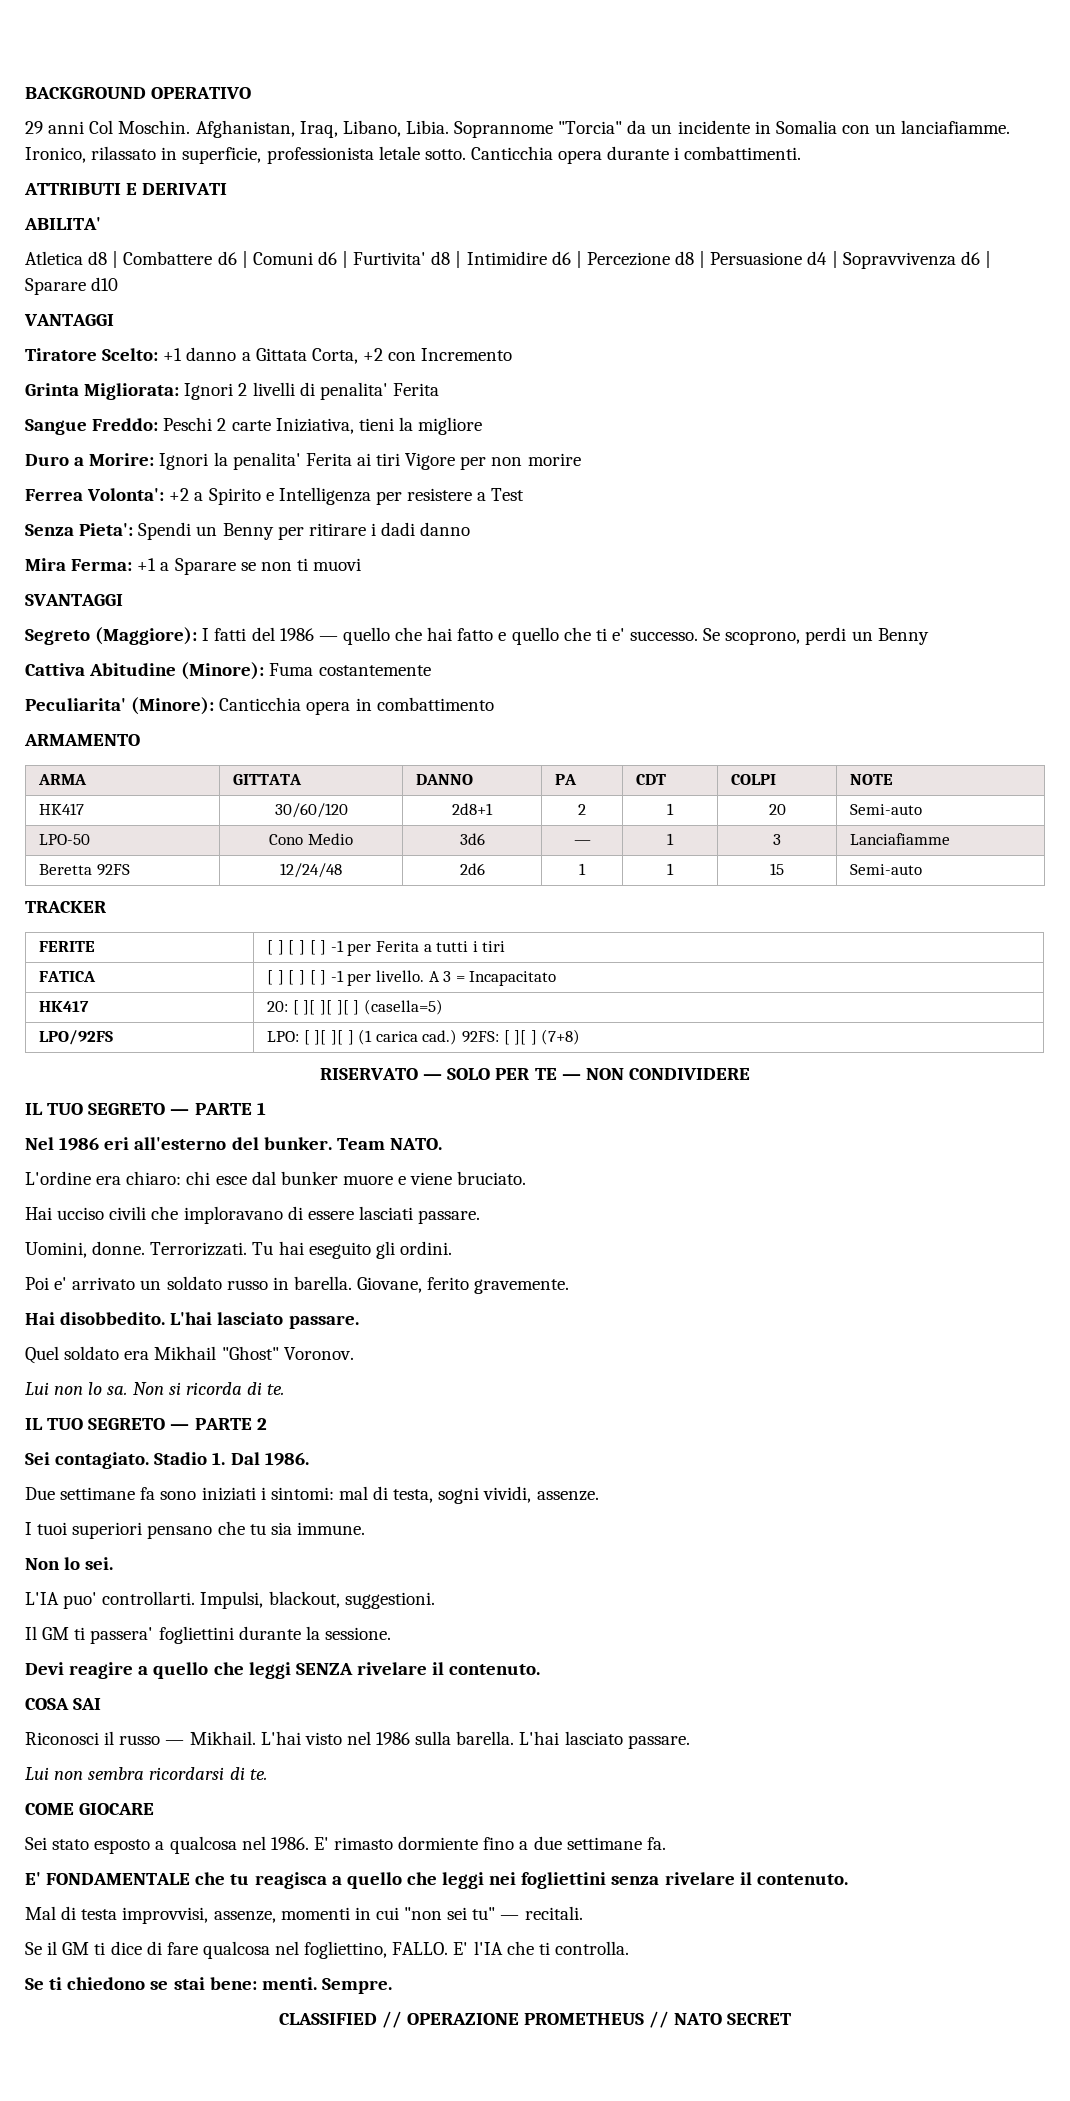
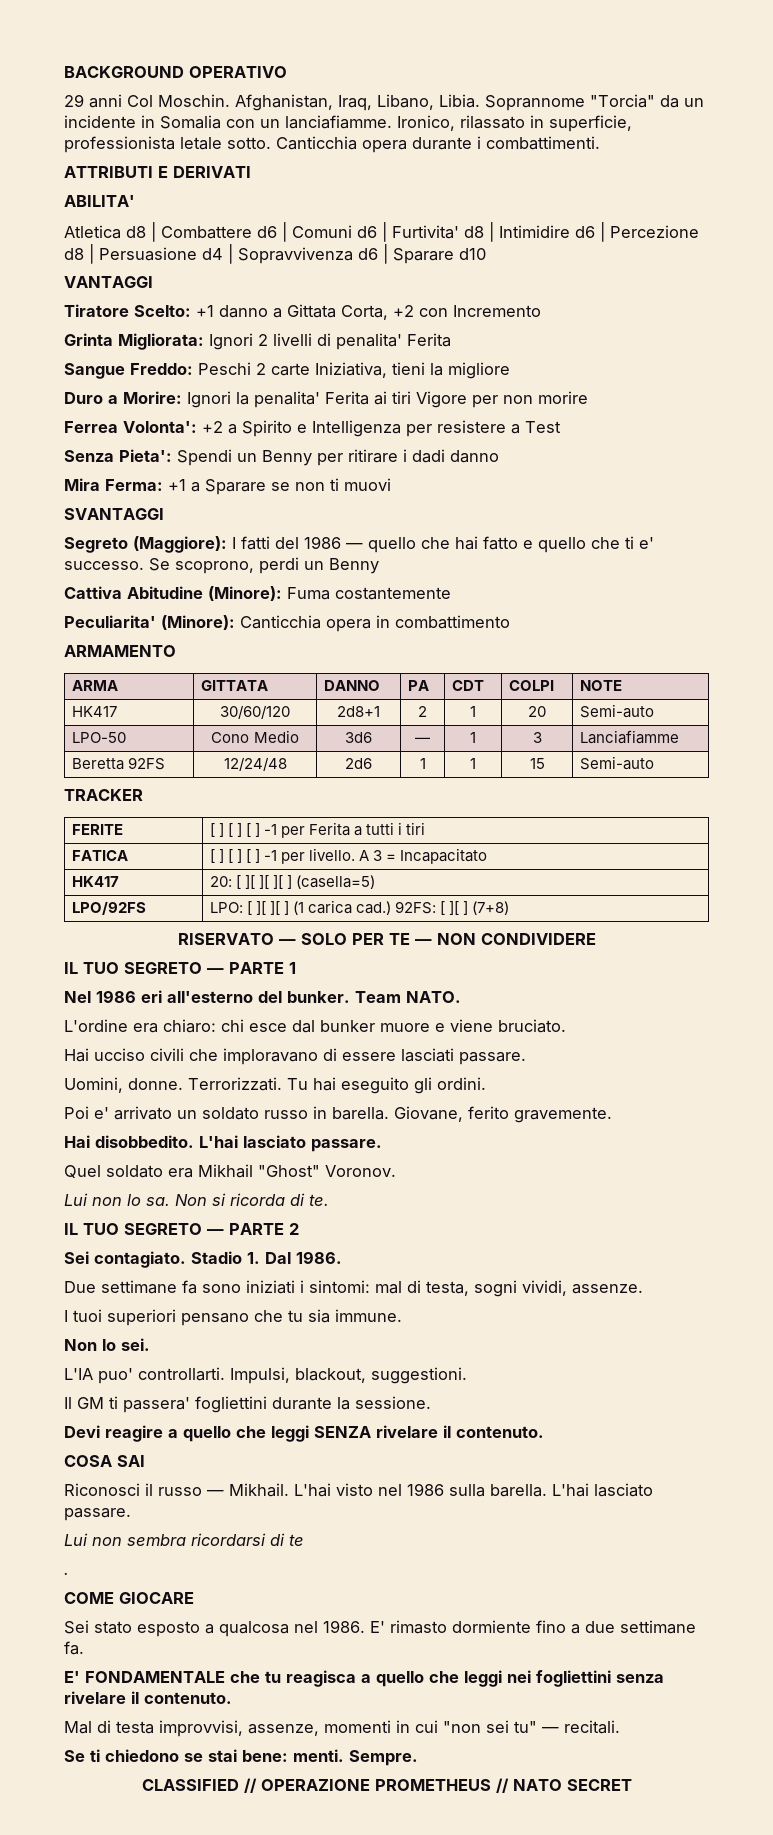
- Lui non sembra ricordarsi di te.
+ Lui non sembra ricordarsi di te
+ .
- Se il GM ti dice di fare qualcosa nel fogliettino, FALLO. E' l'IA che ti controlla.

